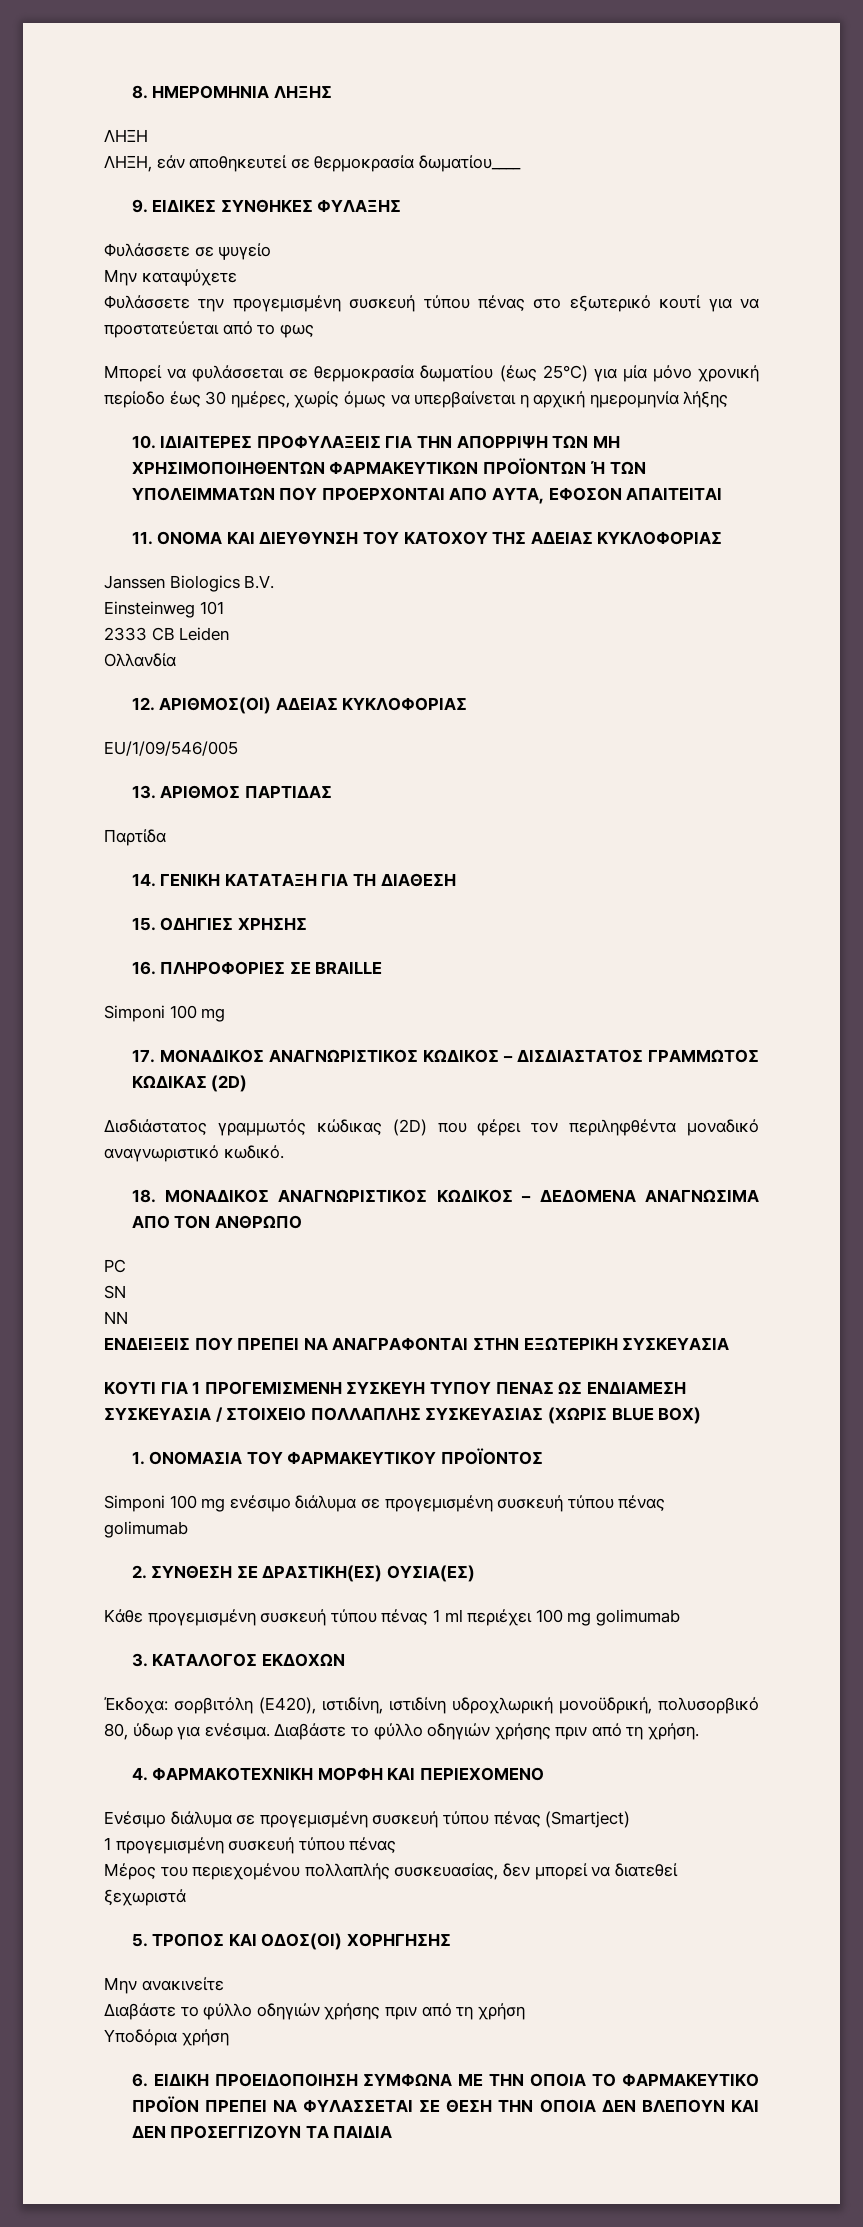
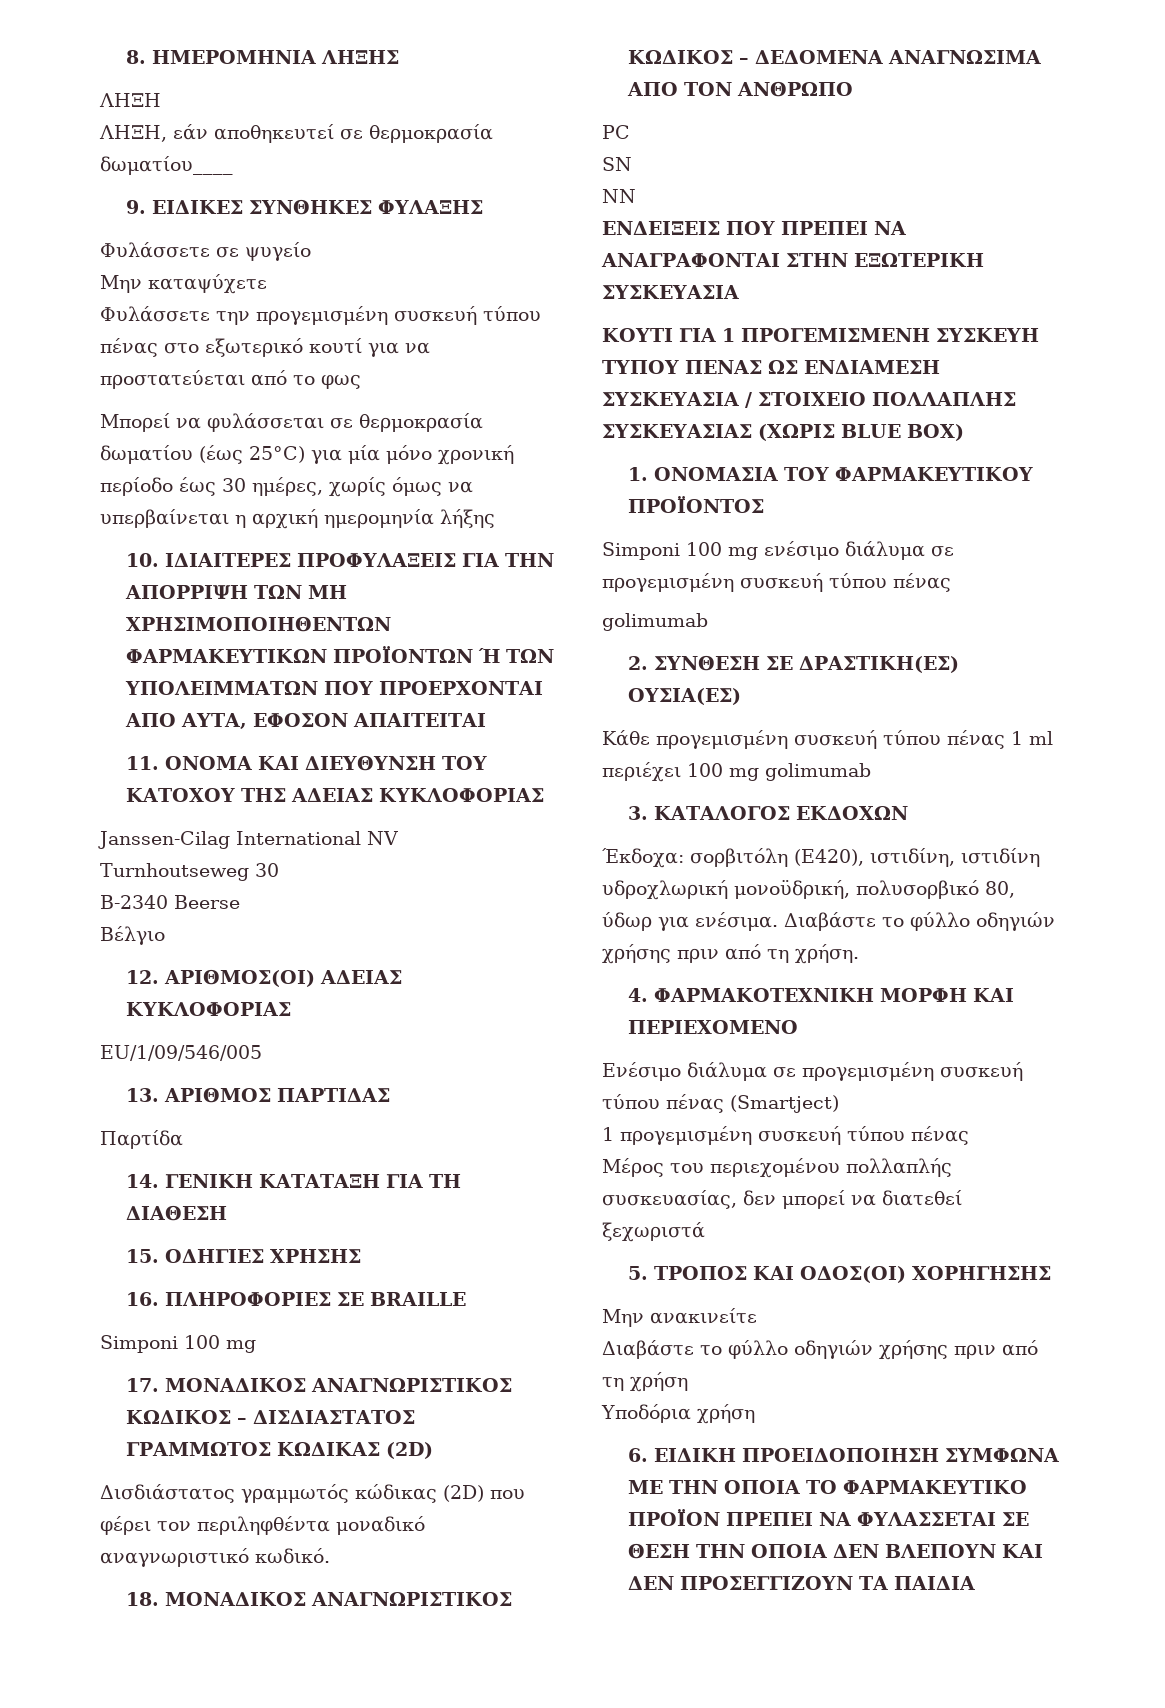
- Janssen Biologics B.V.
- Einsteinweg 101
- 2333 CB Leiden
- Ολλανδία
+ Janssen-Cilag International NV
+ Turnhoutseweg 30
+ B-2340 Beerse
+ Βέλγιο

